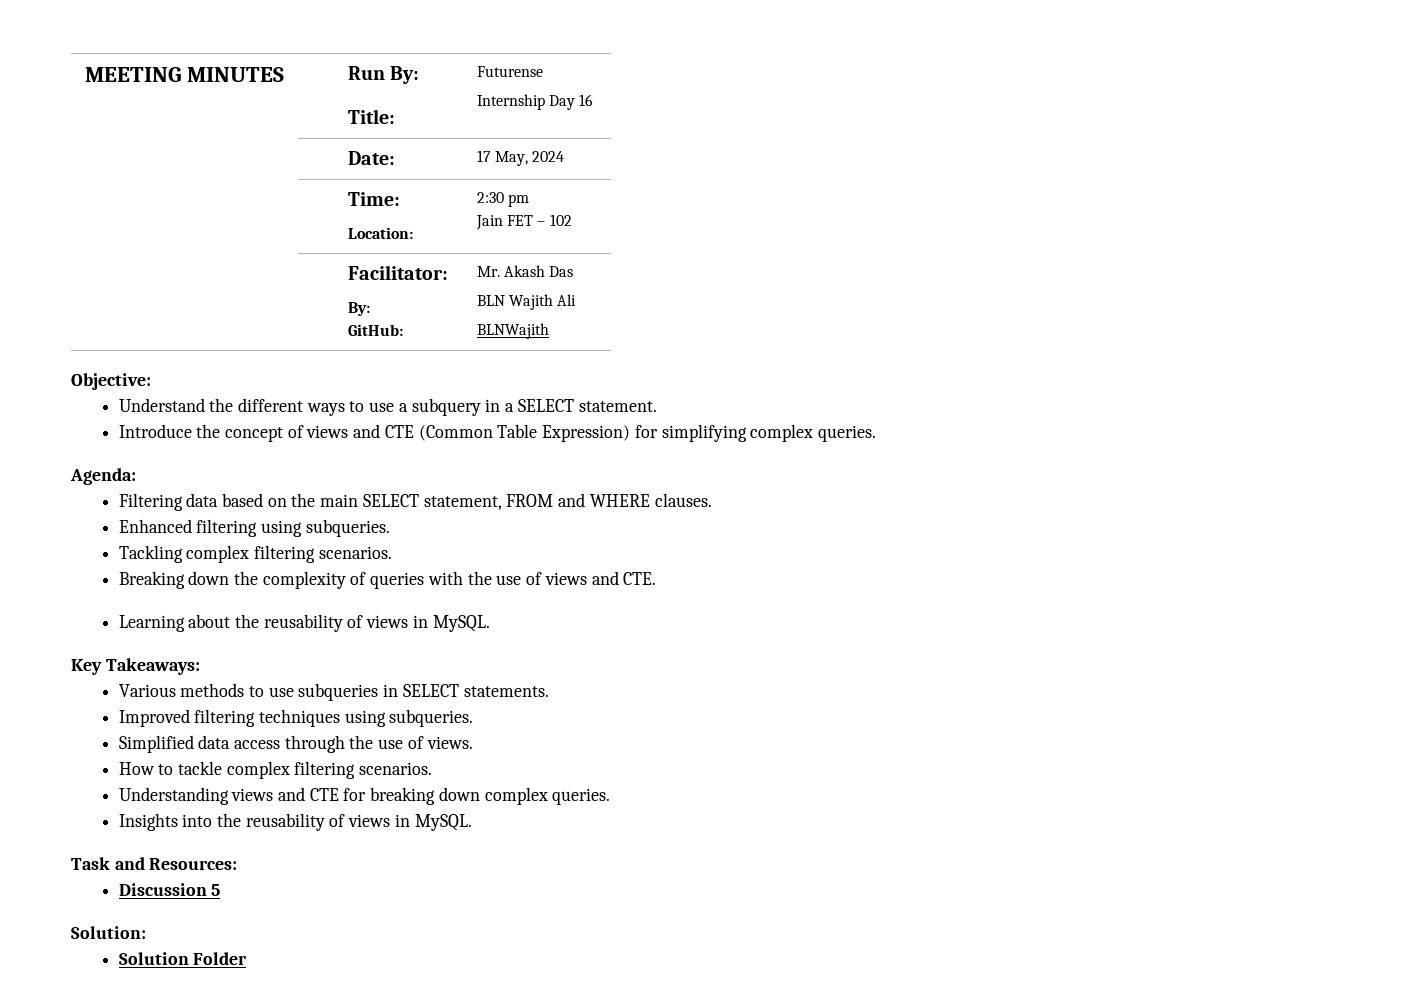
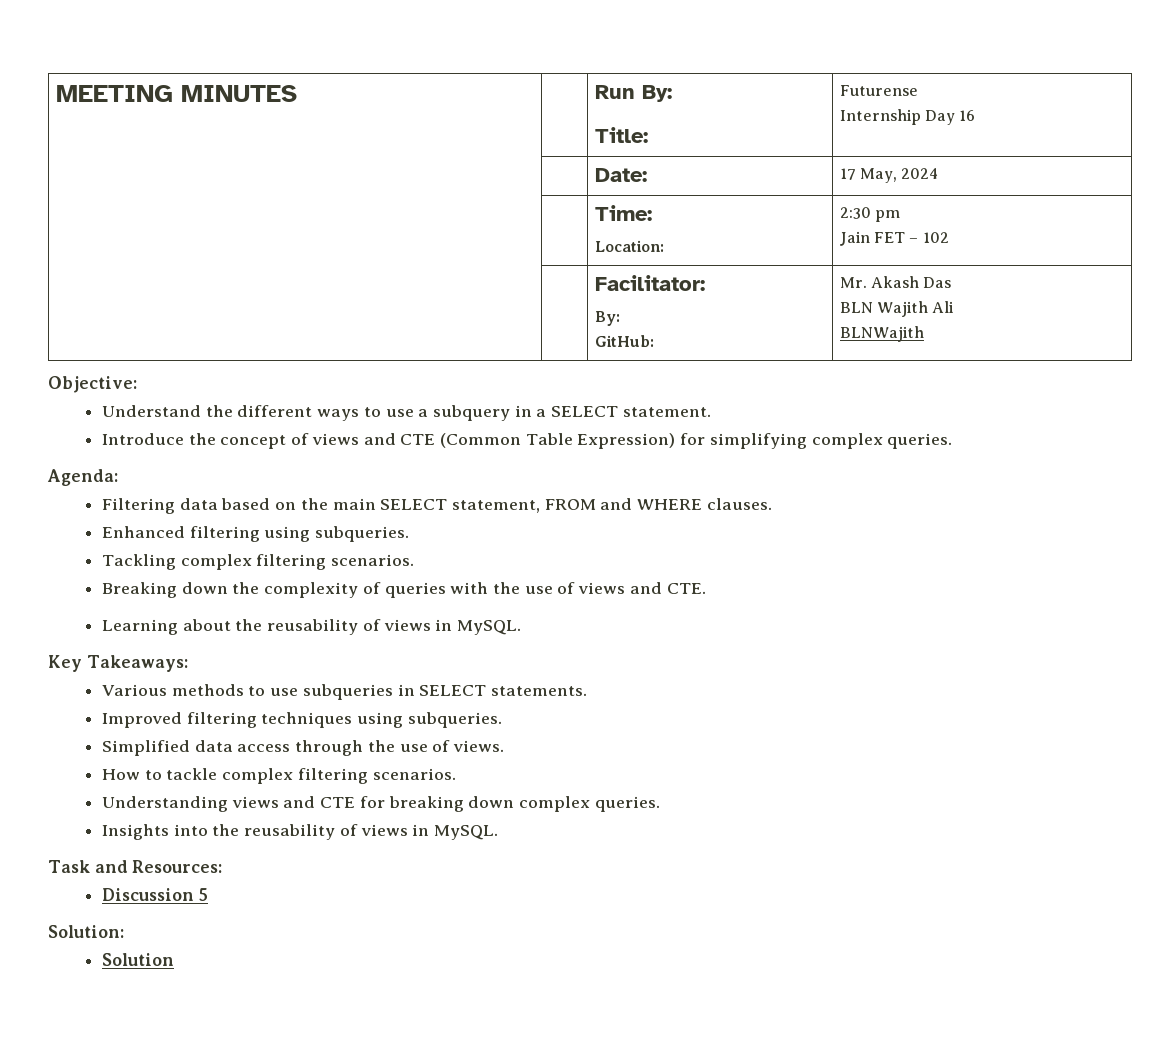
- Solution Folder
+ Solution

